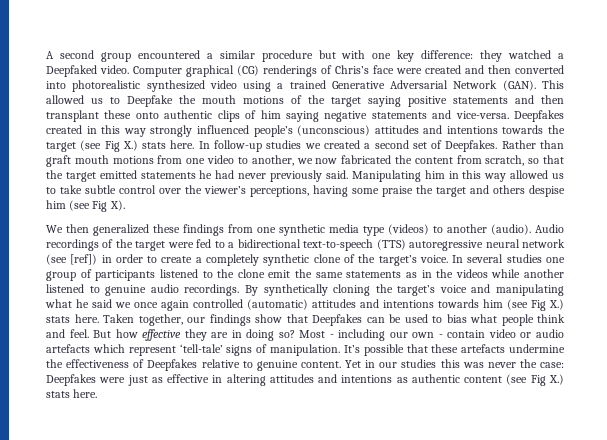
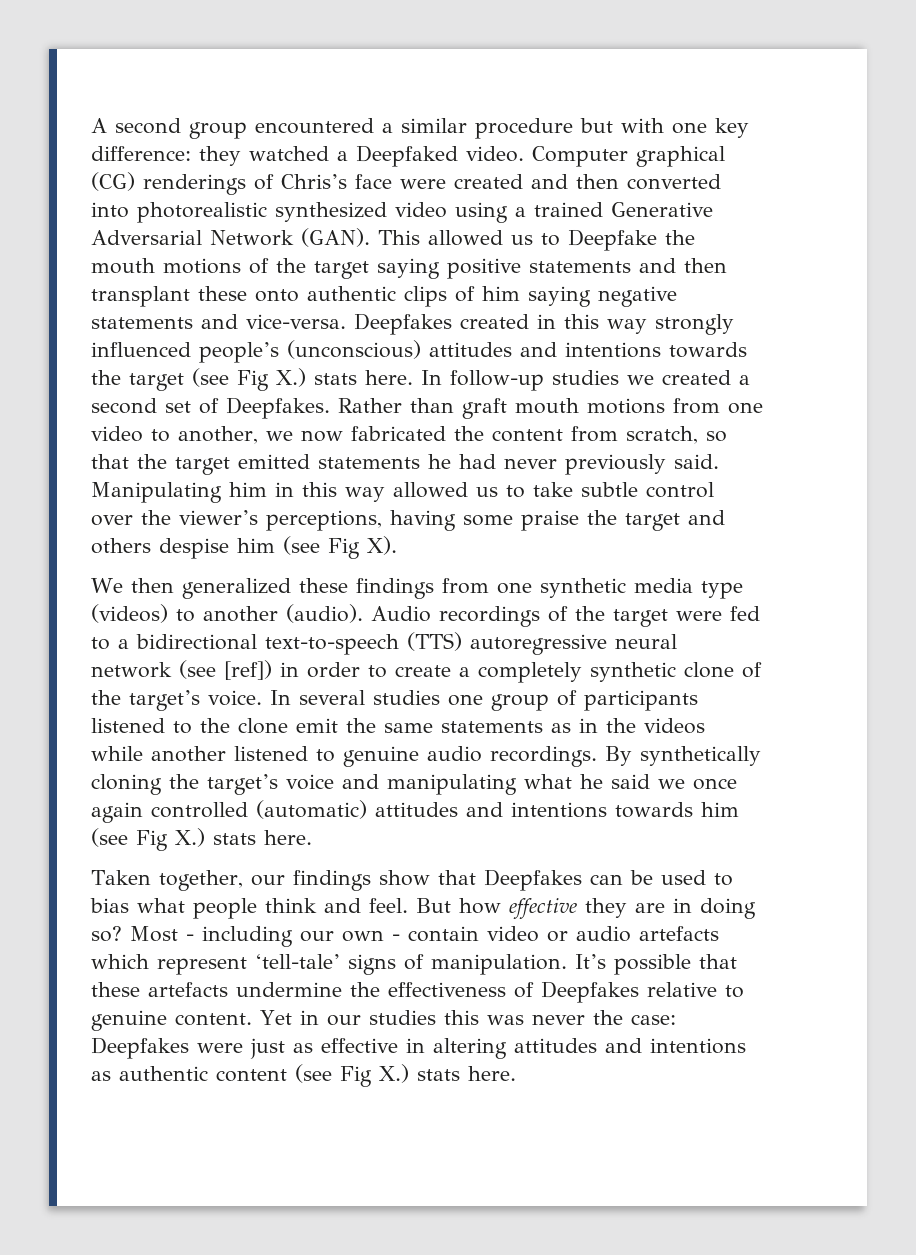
- By synthetically cloning the target’s voice and manipulating what he said we once again controlled (automatic) attitudes and intentions towards him (see Fig X.) stats here. Taken together, our findings show that Deepfakes can be used to bias what people think and feel.
+ By synthetically cloning the target’s voice and manipulating what he said we once again controlled (automatic) attitudes and intentions towards him (see Fig X.) stats here.
+ Taken together, our findings show that Deepfakes can be used to bias what people think and feel.

